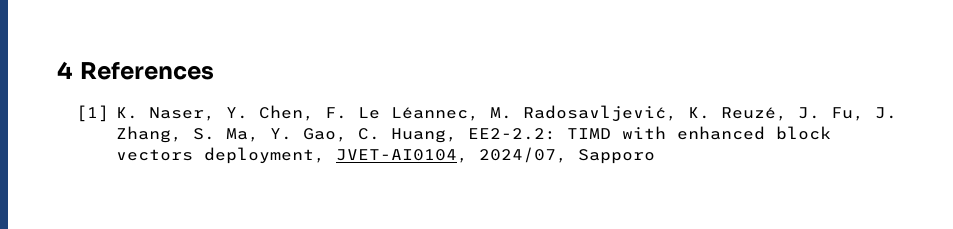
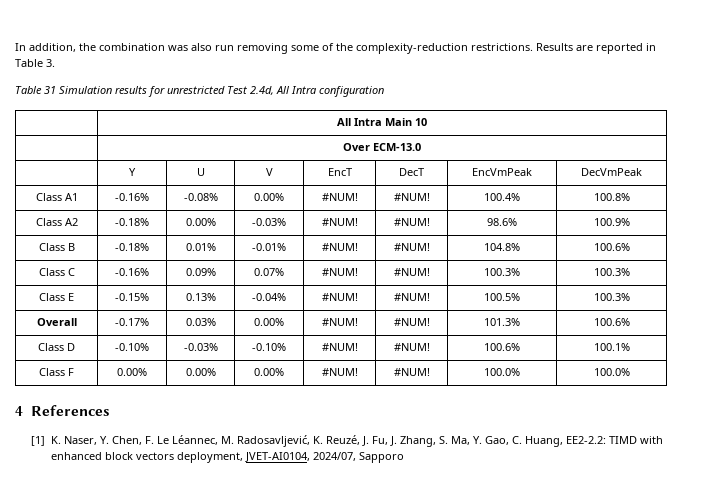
+ In addition, the combination was also run removing some of the complexity-reduction restrictions. Results are reported in Table 3.
+ Table 31 Simulation results for unrestricted Test 2.4d, All Intra configuration
+ | All Intra Main 10
+ | Over ECM-13.0
+ | Y | U | V | EncT | DecT | EncVmPeak | DecVmPeak
+ Class A1 | -0.16% | -0.08% | 0.00% | #NUM! | #NUM! | 100.4% | 100.8%
+ Class A2 | -0.18% | 0.00% | -0.03% | #NUM! | #NUM! | 98.6% | 100.9%
+ Class B | -0.18% | 0.01% | -0.01% | #NUM! | #NUM! | 104.8% | 100.6%
+ Class C | -0.16% | 0.09% | 0.07% | #NUM! | #NUM! | 100.3% | 100.3%
+ Class E | -0.15% | 0.13% | -0.04% | #NUM! | #NUM! | 100.5% | 100.3%
+ Overall | -0.17% | 0.03% | 0.00% | #NUM! | #NUM! | 101.3% | 100.6%
+ Class D | -0.10% | -0.03% | -0.10% | #NUM! | #NUM! | 100.6% | 100.1%
+ Class F | 0.00% | 0.00% | 0.00% | #NUM! | #NUM! | 100.0% | 100.0%

